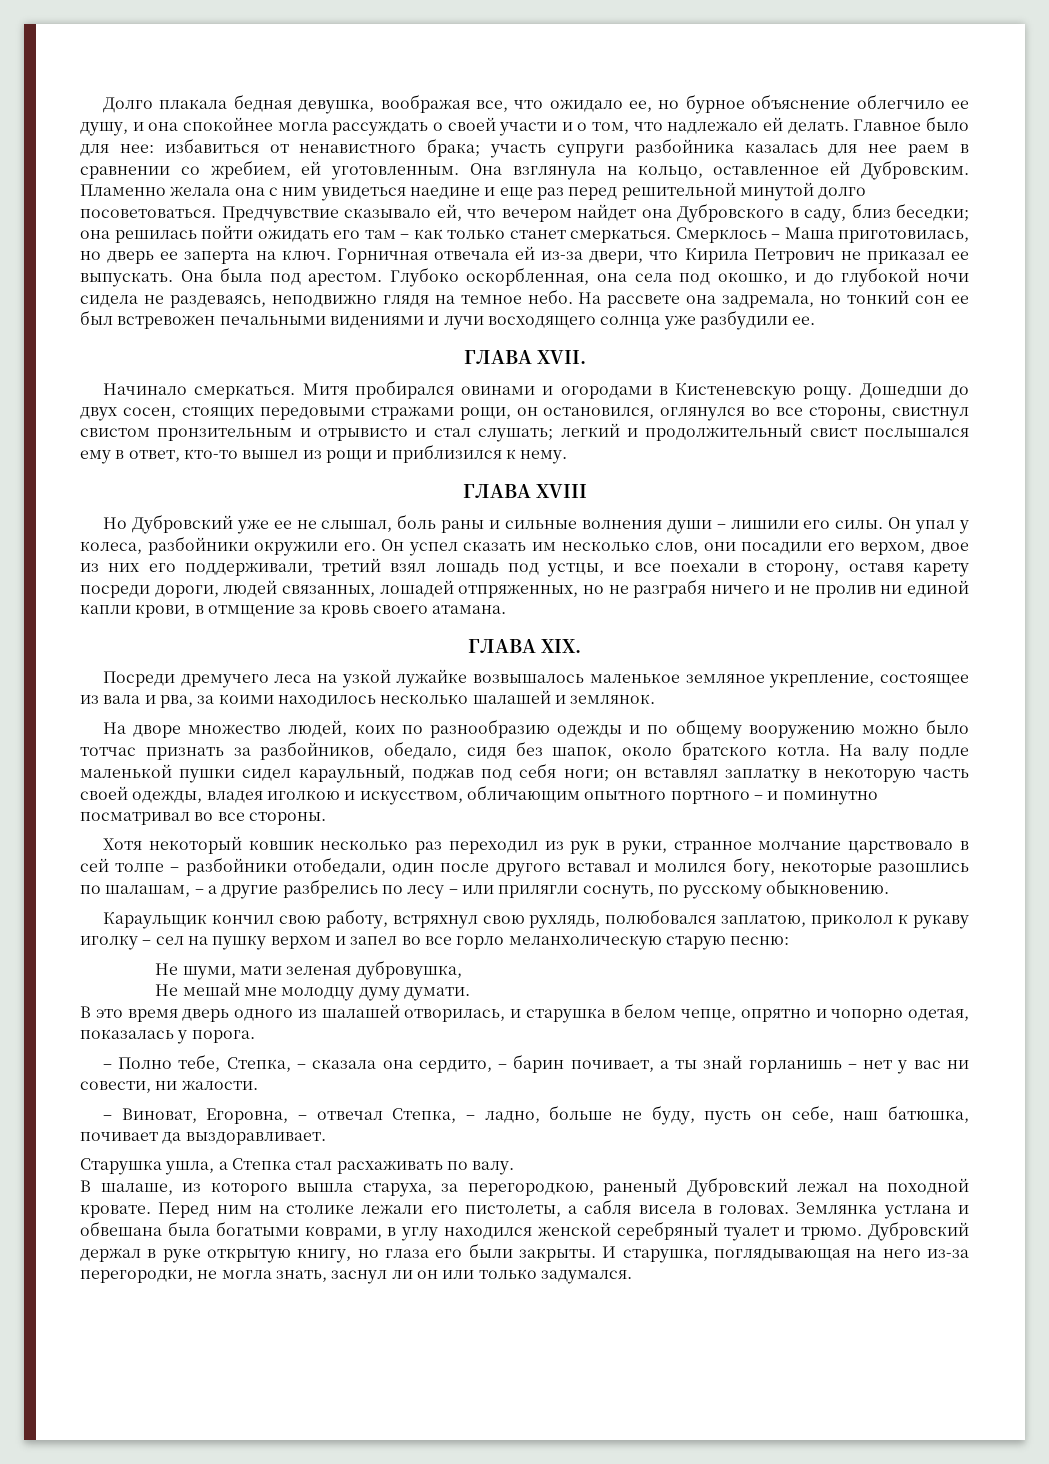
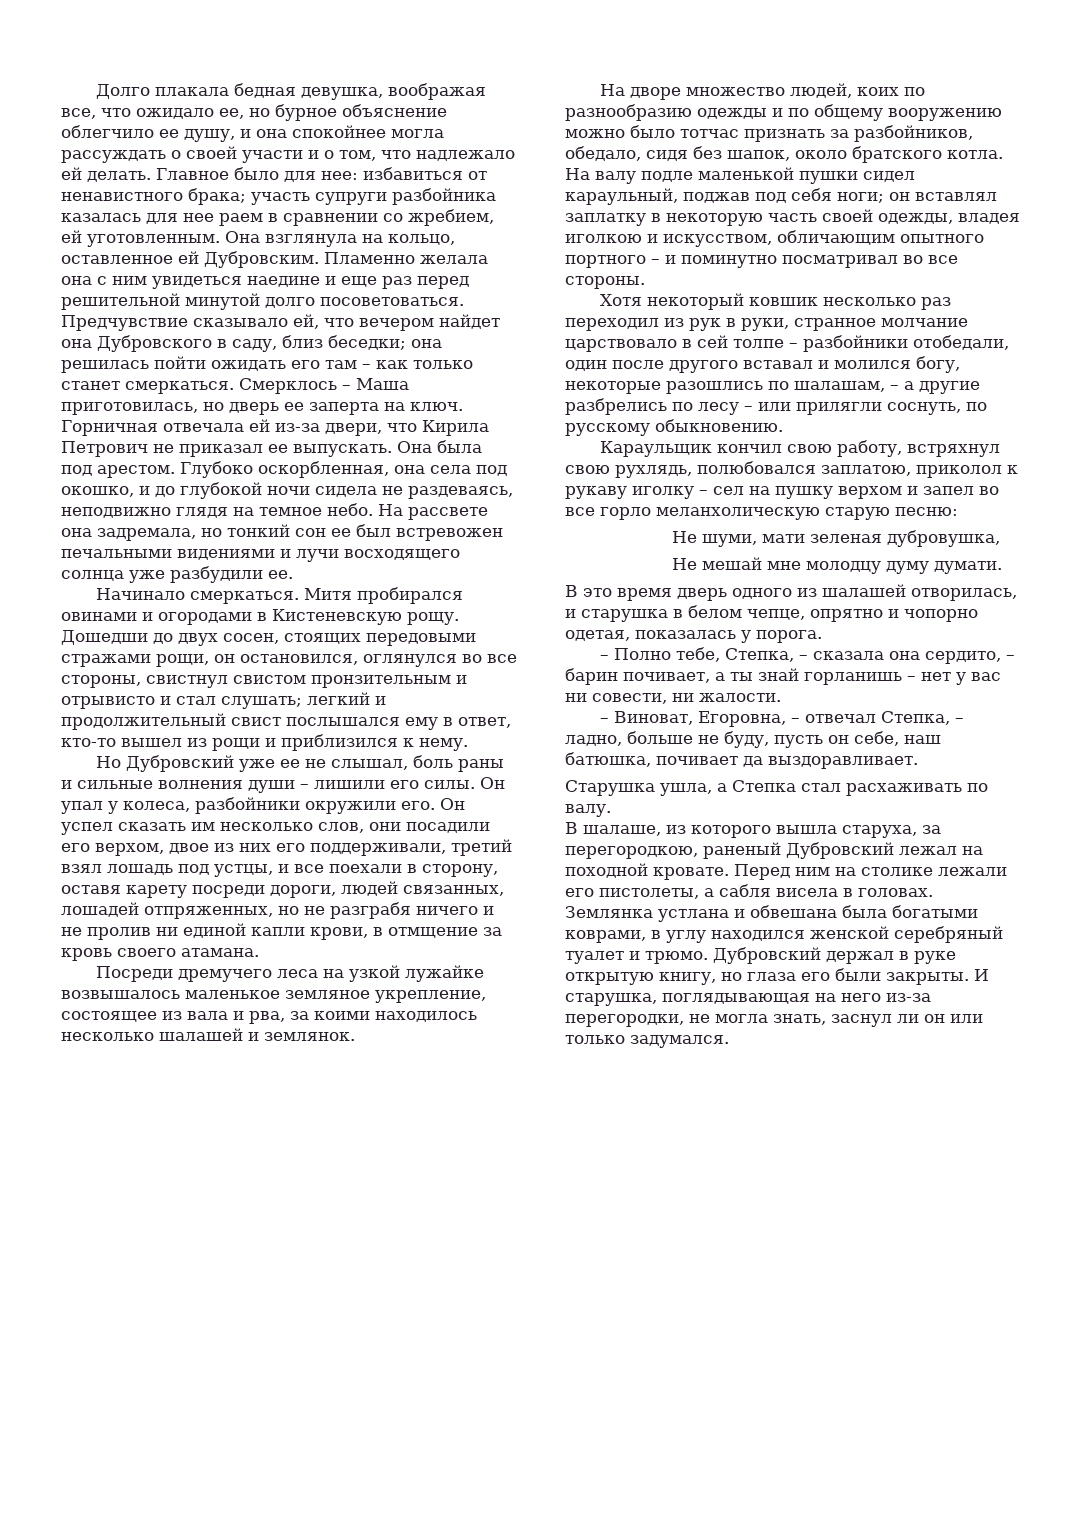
- ГЛАВА ХVII.
- ГЛАВА XVIII
- ГЛАВА XIX.

